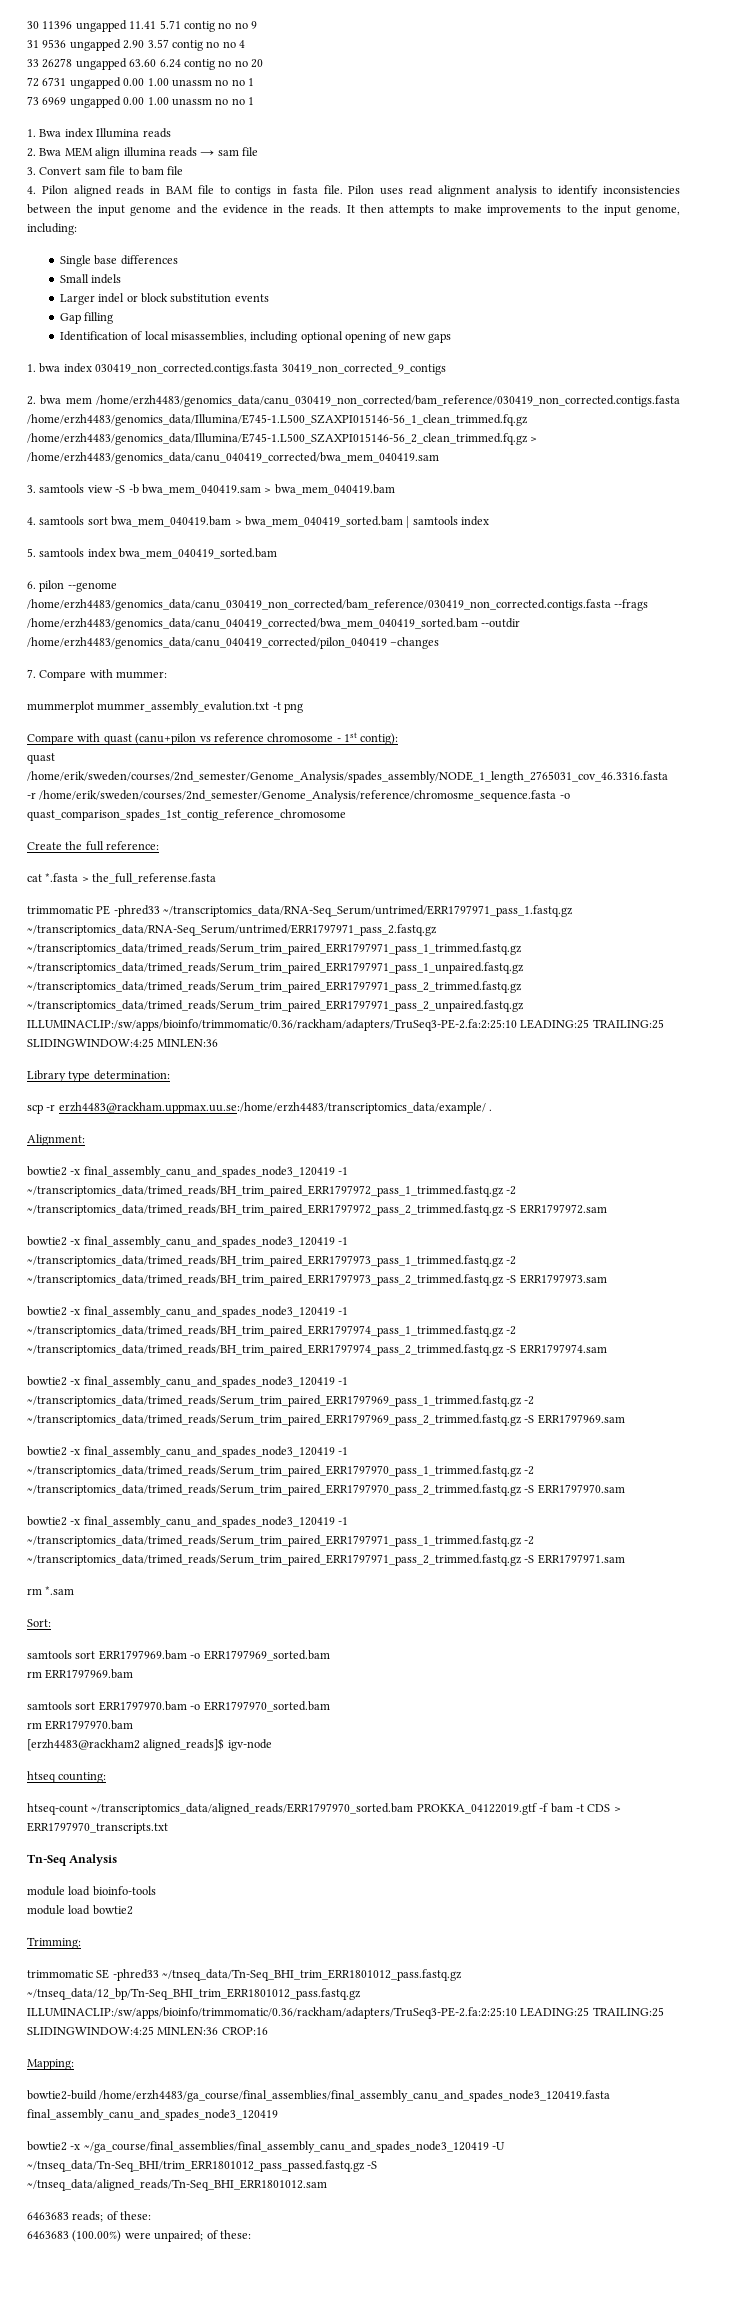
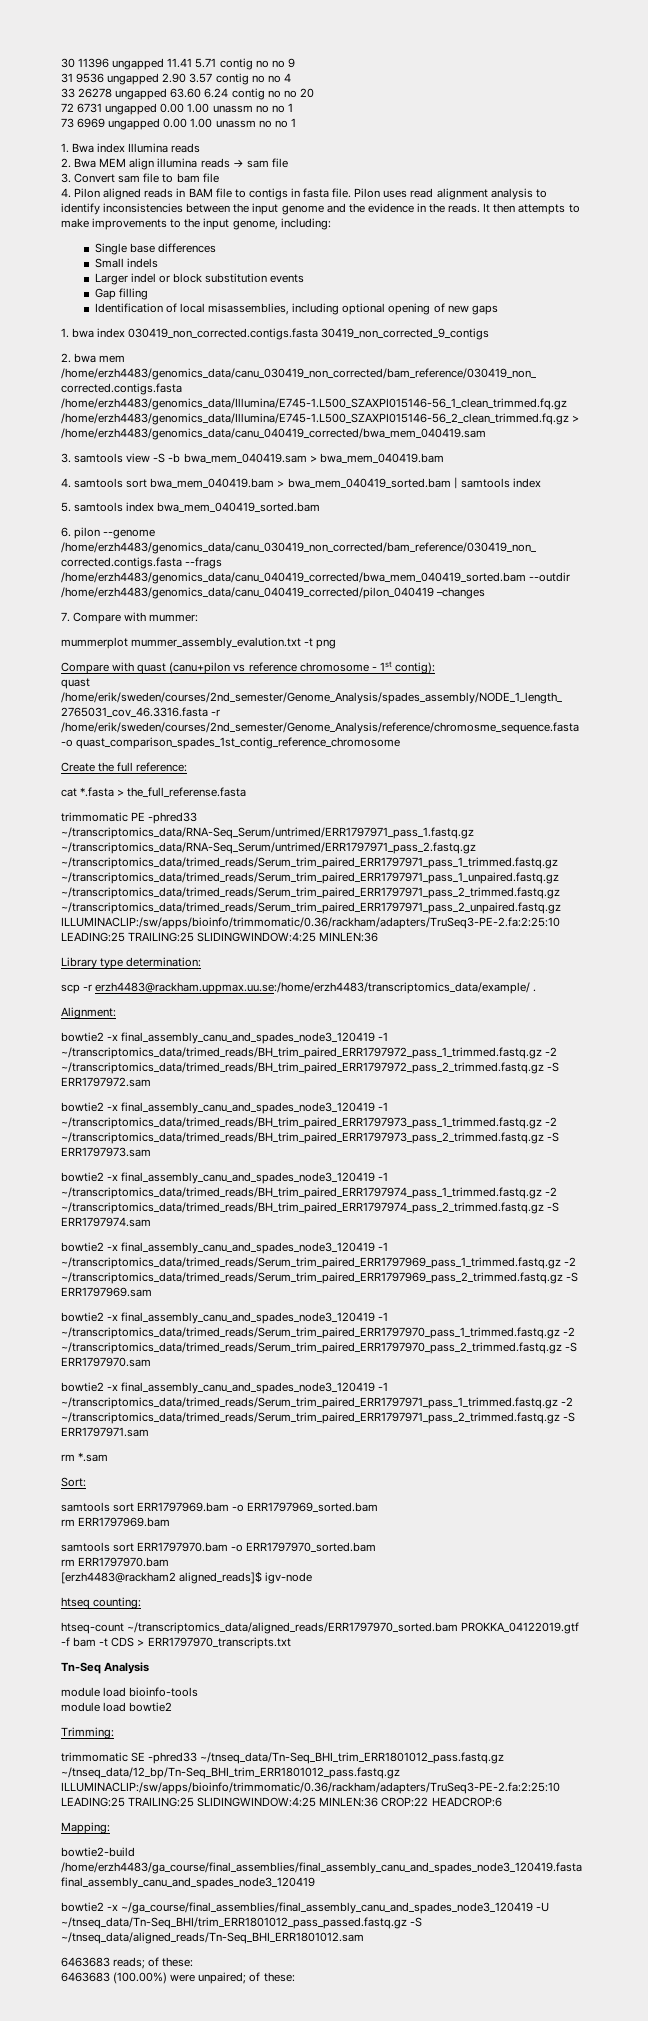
- trimmomatic SE -phred33 ~/tnseq_data/Tn-Seq_BHI_trim_ERR1801012_pass.fastq.gz ~/tnseq_data/12_bp/Tn-Seq_BHI_trim_ERR1801012_pass.fastq.gz ILLUMINACLIP:/sw/apps/bioinfo/trimmomatic/0.36/rackham/adapters/TruSeq3-PE-2.fa:2:25:10 LEADING:25 TRAILING:25 SLIDINGWINDOW:4:25 MINLEN:36 CROP:16
+ trimmomatic SE -phred33 ~/tnseq_data/Tn-Seq_BHI_trim_ERR1801012_pass.fastq.gz ~/tnseq_data/12_bp/Tn-Seq_BHI_trim_ERR1801012_pass.fastq.gz ILLUMINACLIP:/sw/apps/bioinfo/trimmomatic/0.36/rackham/adapters/TruSeq3-PE-2.fa:2:25:10 LEADING:25 TRAILING:25 SLIDINGWINDOW:4:25 MINLEN:36 CROP:22 HEADCROP:6

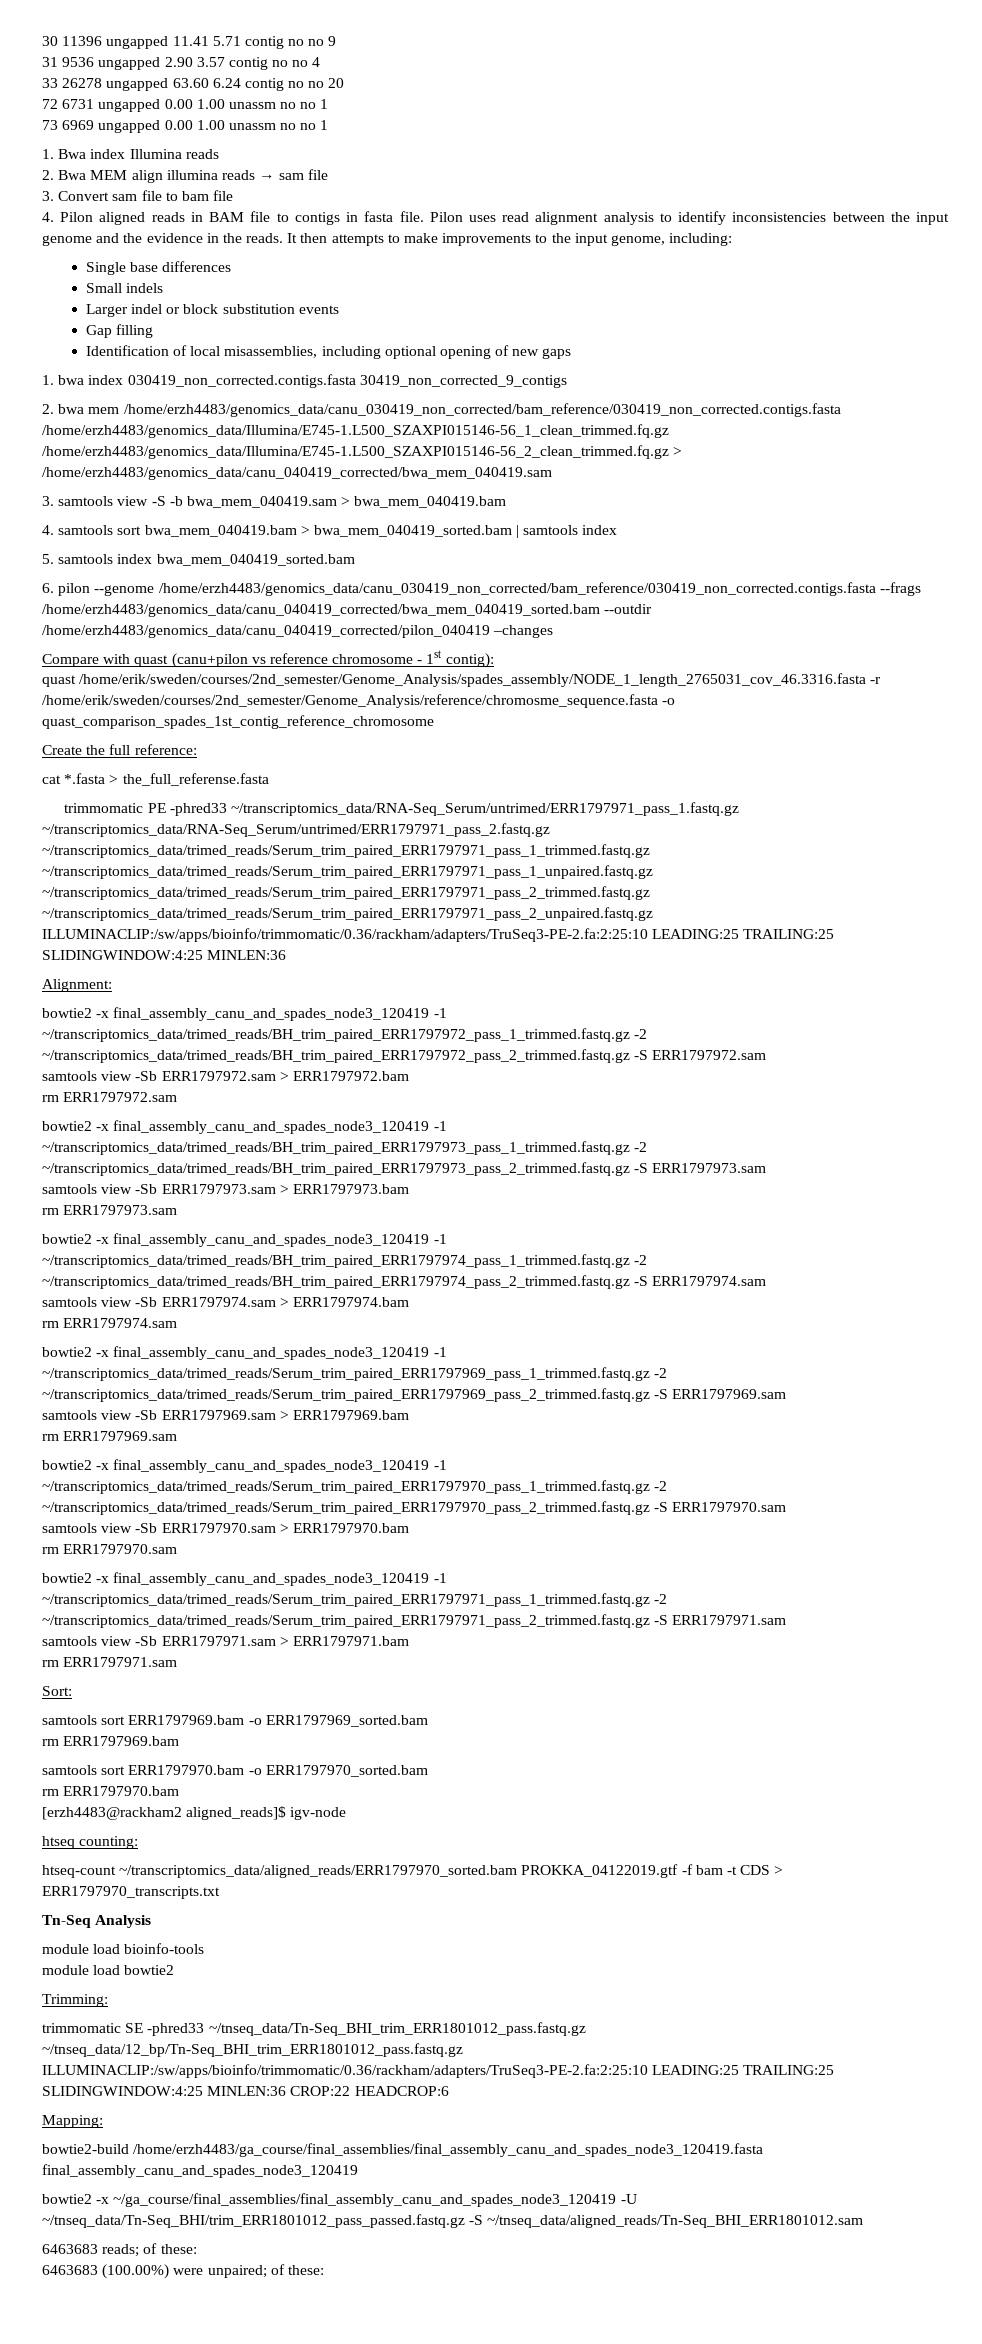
- 7. Compare with mummer:
- mummerplot mummer_assembly_evalution.txt -t png
- Library type determination:
- scp -r erzh4483@rackham.uppmax.uu.se:/home/erzh4483/transcriptomics_data/example/ .
+ samtools view -Sb ERR1797972.sam > ERR1797972.bam
+ rm ERR1797972.sam
+ samtools view -Sb ERR1797973.sam > ERR1797973.bam
+ rm ERR1797973.sam
+ samtools view -Sb ERR1797974.sam > ERR1797974.bam
+ rm ERR1797974.sam
+ samtools view -Sb ERR1797969.sam > ERR1797969.bam
+ rm ERR1797969.sam
+ samtools view -Sb ERR1797970.sam > ERR1797970.bam
+ rm ERR1797970.sam
- rm *.sam
+ samtools view -Sb ERR1797971.sam > ERR1797971.bam
+ rm ERR1797971.sam

